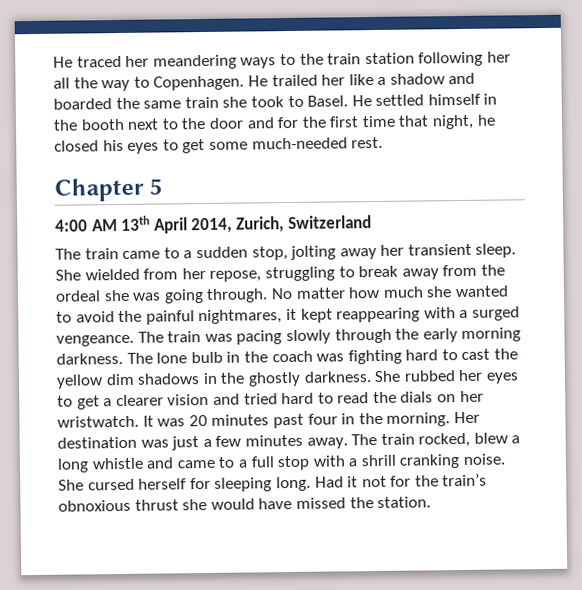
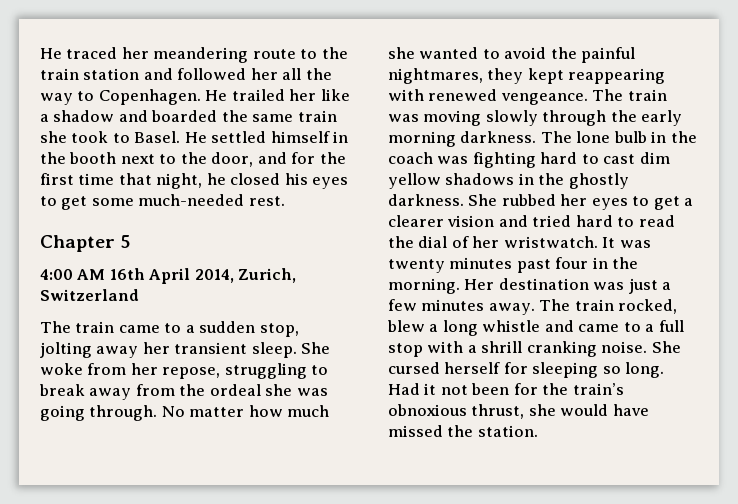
- He traced her meandering ways to the train station following her all the way to Copenhagen.
+ He traced her meandering route to the train station and followed her all the way to Copenhagen.
- He settled himself in the booth next to the door and for the first time that night, he closed his eyes to get some much-needed rest.
+ He settled himself in the booth next to the door, and for the first time that night, he closed his eyes to get some much-needed rest.
- 4:00 AM 13th April 2014, Zurich, Switzerland
+ 4:00 AM 16th April 2014, Zurich, Switzerland
- She wielded from her repose, struggling to break away from the ordeal she was going through.
+ She woke from her repose, struggling to break away from the ordeal she was going through.
- No matter how much she wanted to avoid the painful nightmares, it kept reappearing with a surged vengeance.
+ No matter how much she wanted to avoid the painful nightmares, they kept reappearing with renewed vengeance.
- The train was pacing slowly through the early morning darkness.
+ The train was moving slowly through the early morning darkness.
- The lone bulb in the coach was fighting hard to cast the yellow dim shadows in the ghostly darkness.
+ The lone bulb in the coach was fighting hard to cast dim yellow shadows in the ghostly darkness.
- She rubbed her eyes to get a clearer vision and tried hard to read the dials on her wristwatch.
+ She rubbed her eyes to get a clearer vision and tried hard to read the dial of her wristwatch.
- It was 20 minutes past four in the morning.
+ It was twenty minutes past four in the morning.
- She cursed herself for sleeping long.
+ She cursed herself for sleeping so long.
- Had it not for the train’s obnoxious thrust she would have missed the station.
+ Had it not been for the train’s obnoxious thrust, she would have missed the station.

